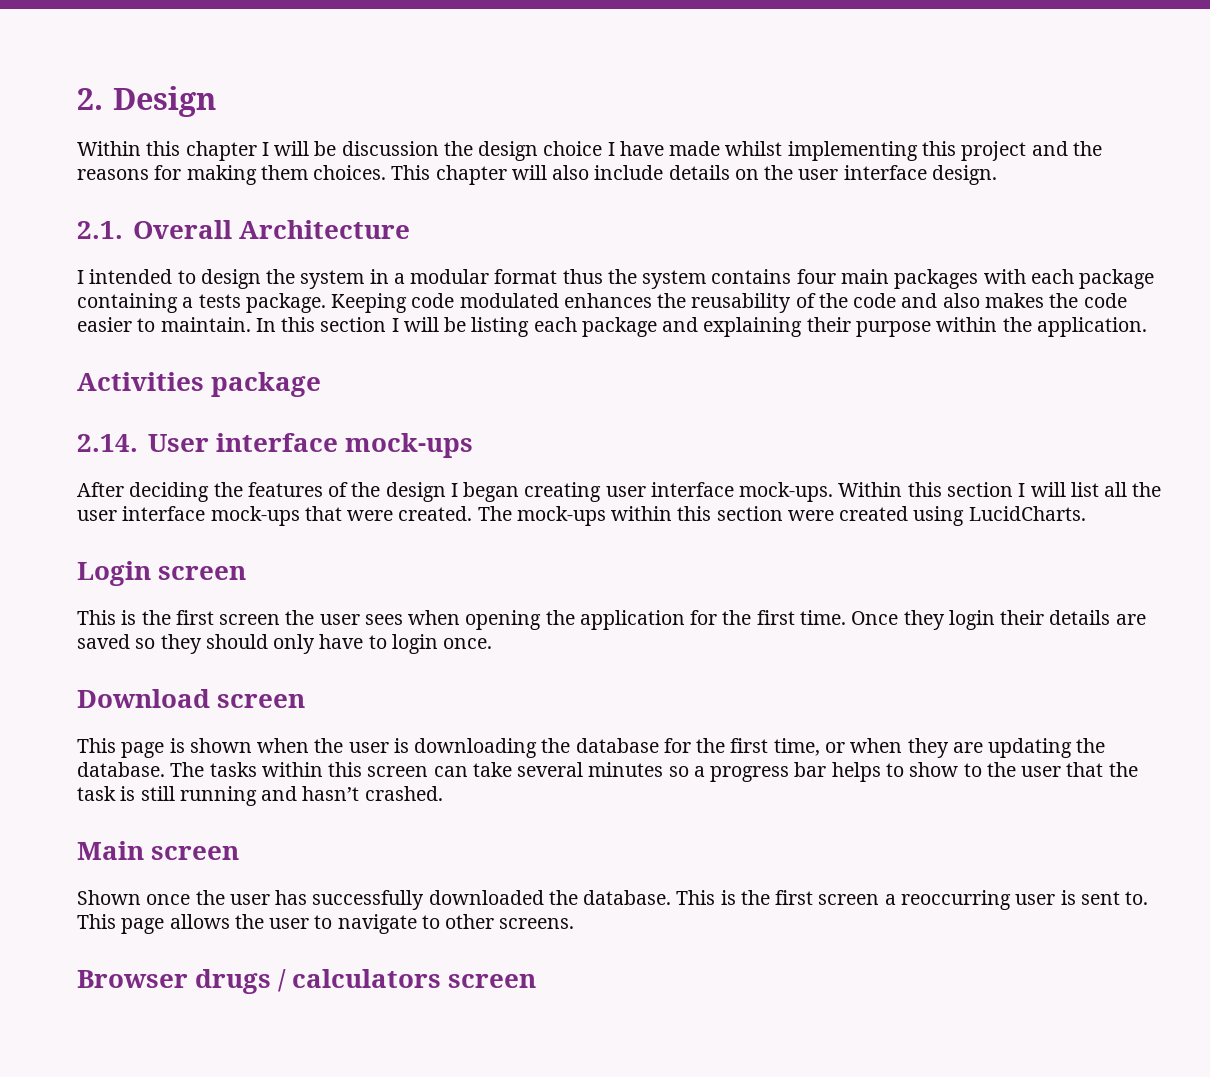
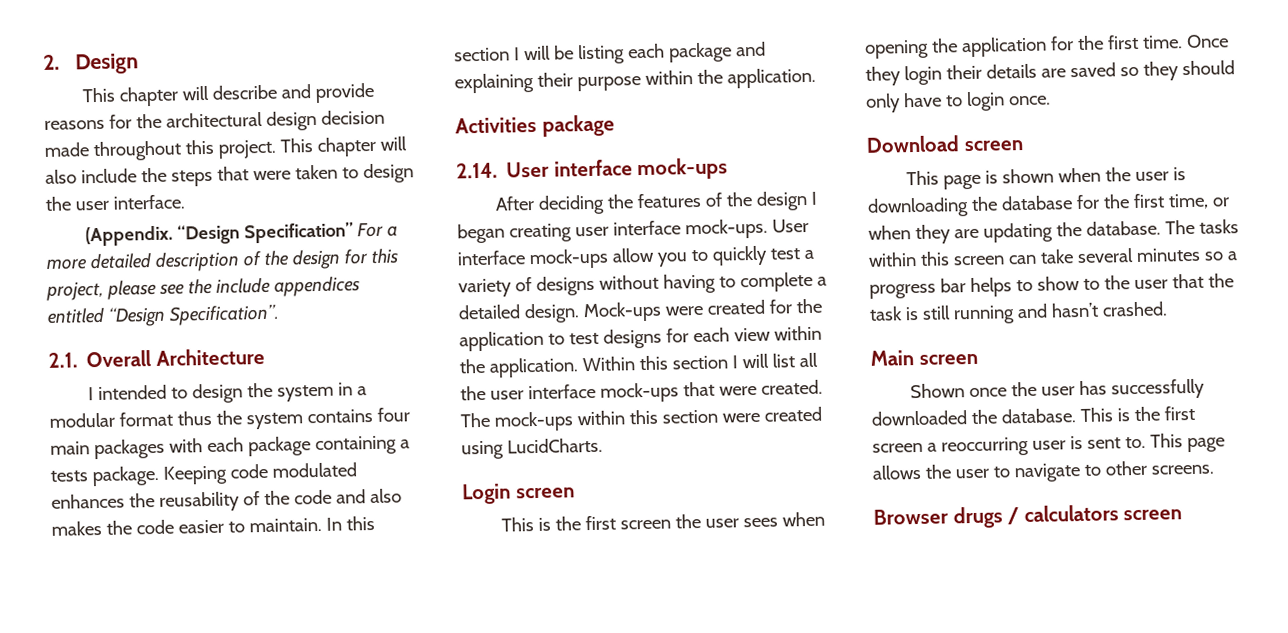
- Within this chapter I will be discussion the design choice I have made whilst implementing this project and the reasons for making them choices.
+ This chapter will describe and provide reasons for the architectural design decision made throughout this project.
- This chapter will also include details on the user interface design.
+ This chapter will also include the steps that were taken to design the user interface.
+ (Appendix. “Design Specification” For a more detailed description of the design for this project, please see the include appendices entitled “Design Specification”.
+ User interface mock-ups allow you to quickly test a variety of designs without having to complete a detailed design. Mock-ups were created for the application to test designs for each view within the application.

